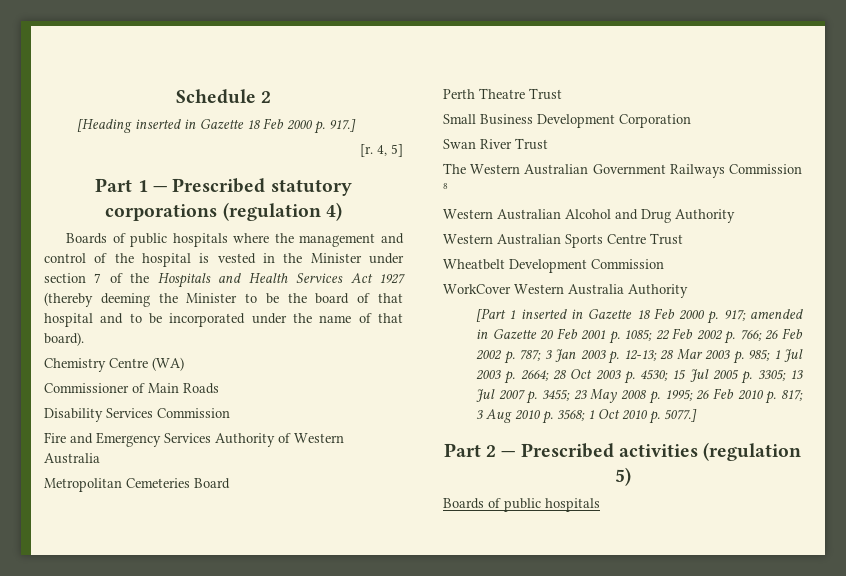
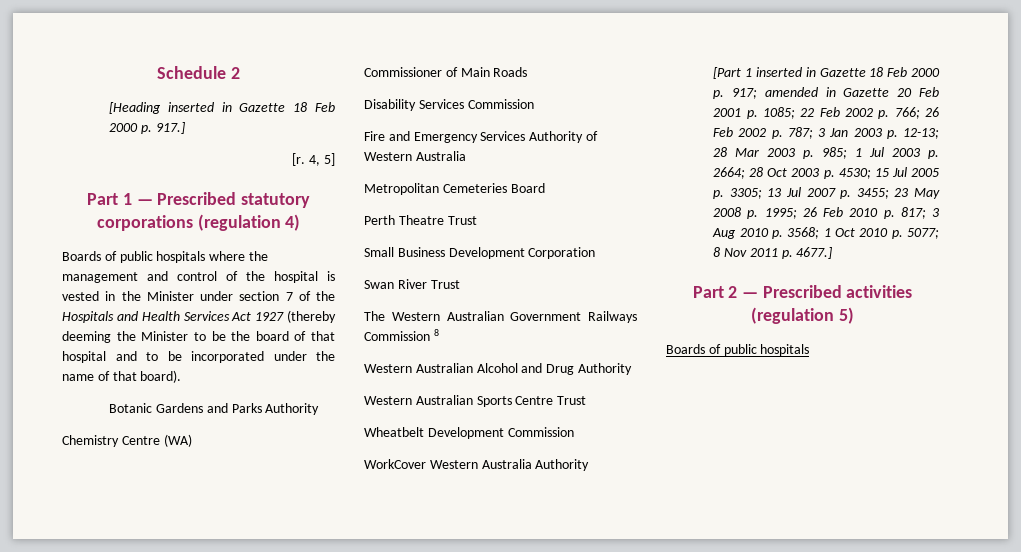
+ Botanic Gardens and Parks Authority
- 1 Oct 2010 p. 5077.]
+ 1 Oct 2010 p. 5077; 8 Nov 2011 p. 4677.]

